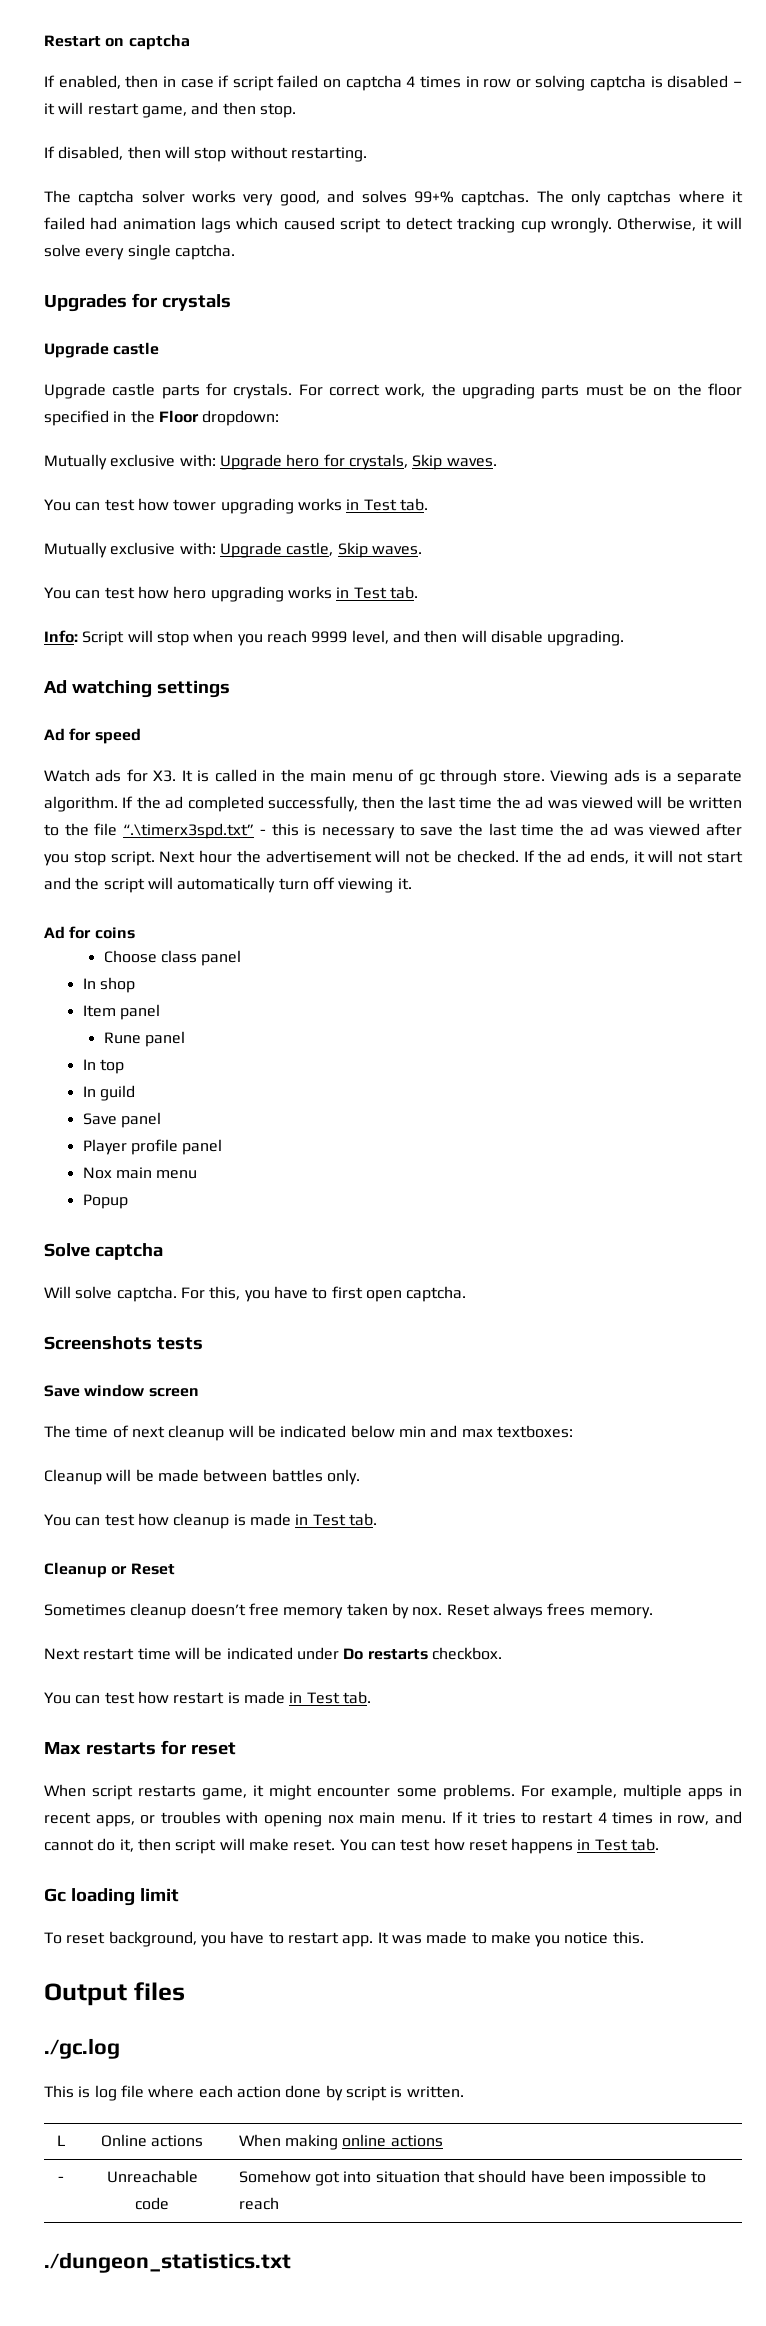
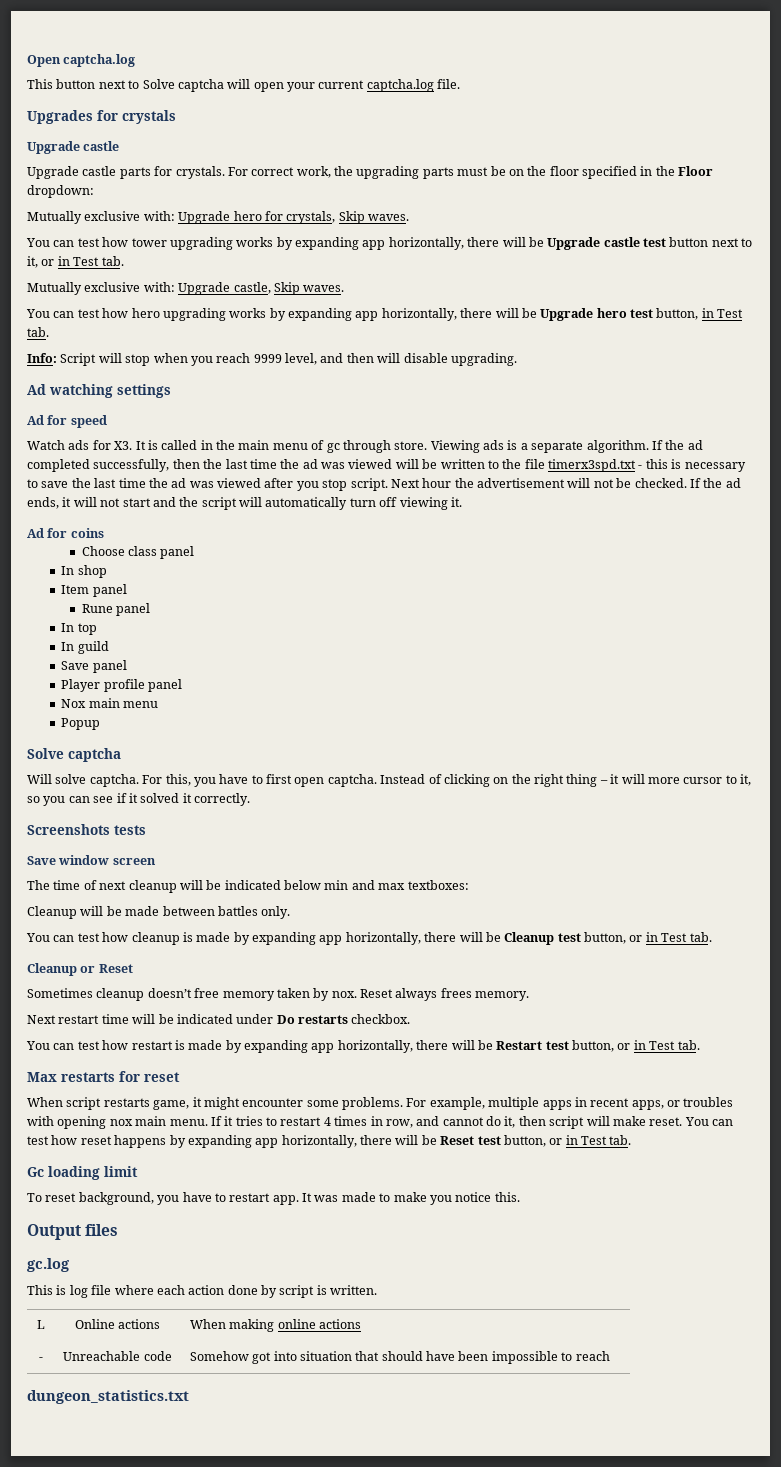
- Restart on captcha
- If enabled, then in case if script failed on captcha 4 times in row or solving captcha is disabled – it will restart game, and then stop.
- If disabled, then will stop without restarting.
- The captcha solver works very good, and solves 99+% captchas. The only captchas where it failed had animation lags which caused script to detect tracking cup wrongly. Otherwise, it will solve every single captcha.
+ Open captcha.log
+ This button next to Solve captcha will open your current captcha.log file.
- You can test how tower upgrading works in Test tab.
+ You can test how tower upgrading works by expanding app horizontally, there will be Upgrade castle test button next to it, or in Test tab.
- You can test how hero upgrading works in Test tab.
+ You can test how hero upgrading works by expanding app horizontally, there will be Upgrade hero test button, in Test tab.
- If the ad completed successfully, then the last time the ad was viewed will be written to the file “.\timerx3spd.txt” - this is necessary to save the last time the ad was viewed after you stop script.
+ If the ad completed successfully, then the last time the ad was viewed will be written to the file timerx3spd.txt - this is necessary to save the last time the ad was viewed after you stop script.
+ Instead of clicking on the right thing – it will more cursor to it, so you can see if it solved it correctly.
- You can test how cleanup is made in Test tab.
+ You can test how cleanup is made by expanding app horizontally, there will be Cleanup test button, or in Test tab.
- You can test how restart is made in Test tab.
+ You can test how restart is made by expanding app horizontally, there will be Restart test button, or in Test tab.
- You can test how reset happens in Test tab.
+ You can test how reset happens by expanding app horizontally, there will be Reset test button, or in Test tab.
- ./gc.log
+ gc.log
- ./dungeon_statistics.txt
+ dungeon_statistics.txt

